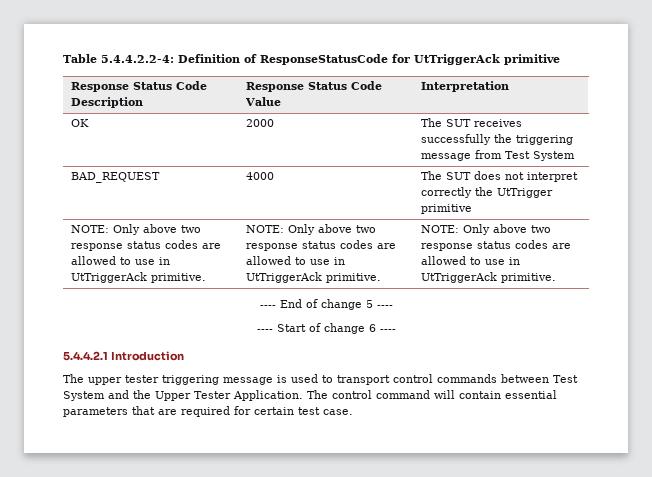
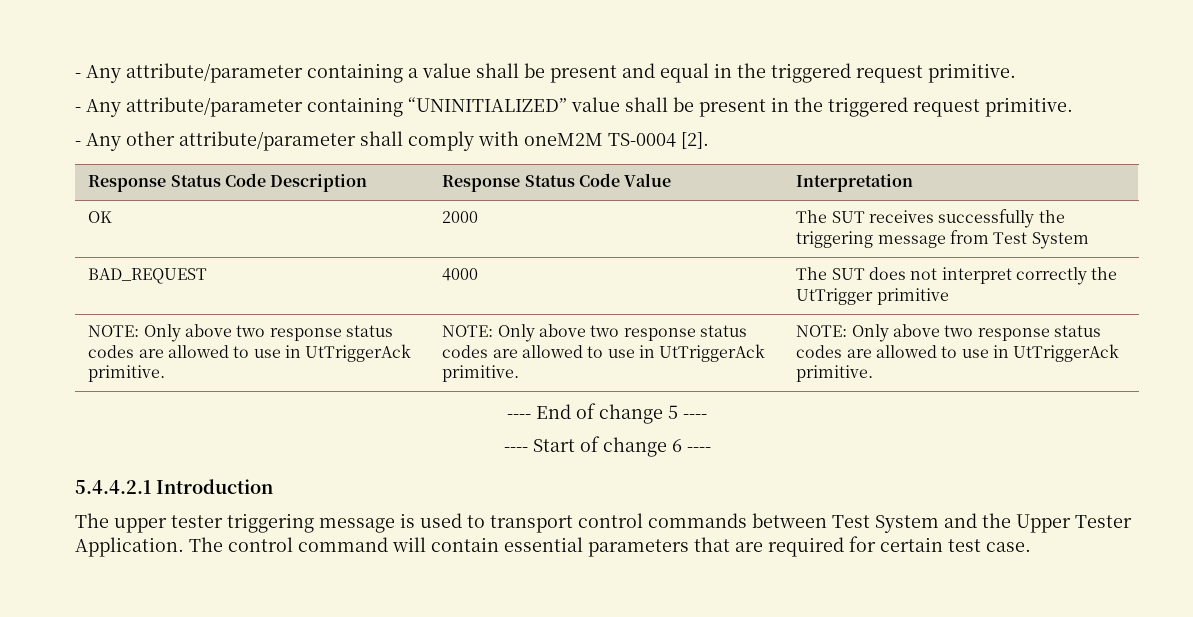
- Table 5.4.4.2.2-4: Definition of ResponseStatusCode for UtTriggerAck primitive
+ - Any attribute/parameter containing a value shall be present and equal in the triggered request primitive.
+ - Any attribute/parameter containing “UNINITIALIZED” value shall be present in the triggered request primitive.
+ - Any other attribute/parameter shall comply with oneM2M TS-0004 [2].

